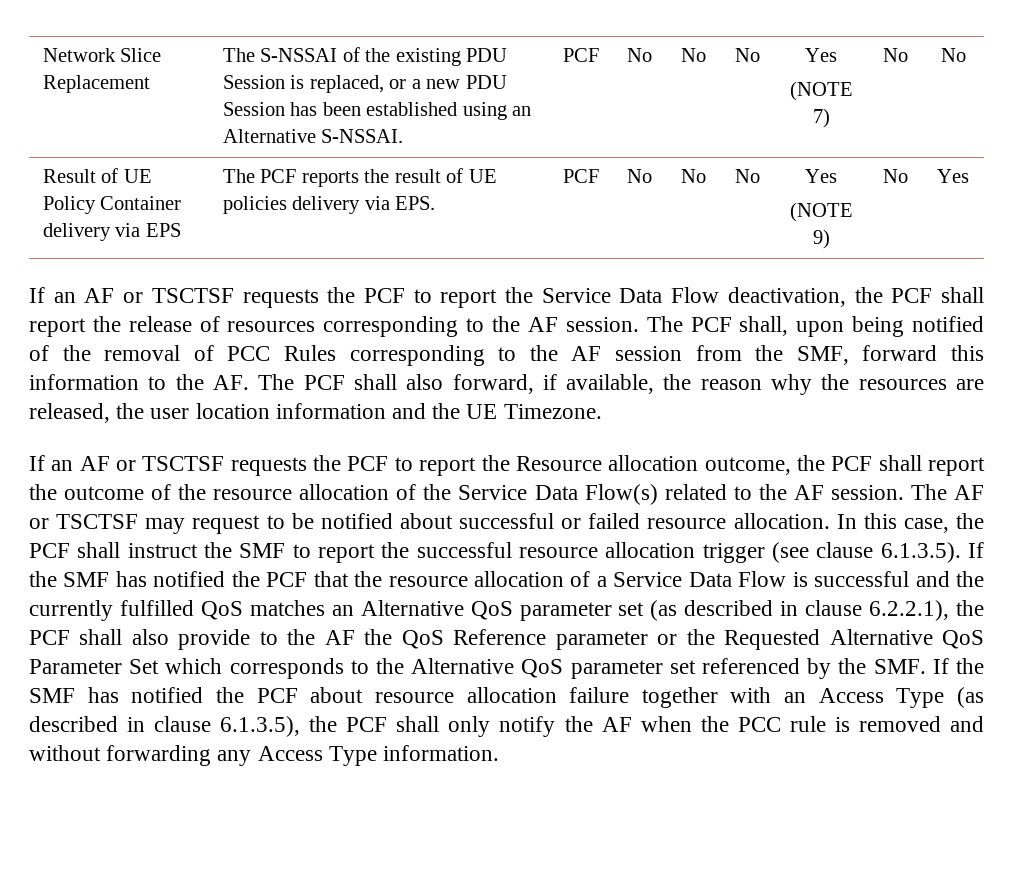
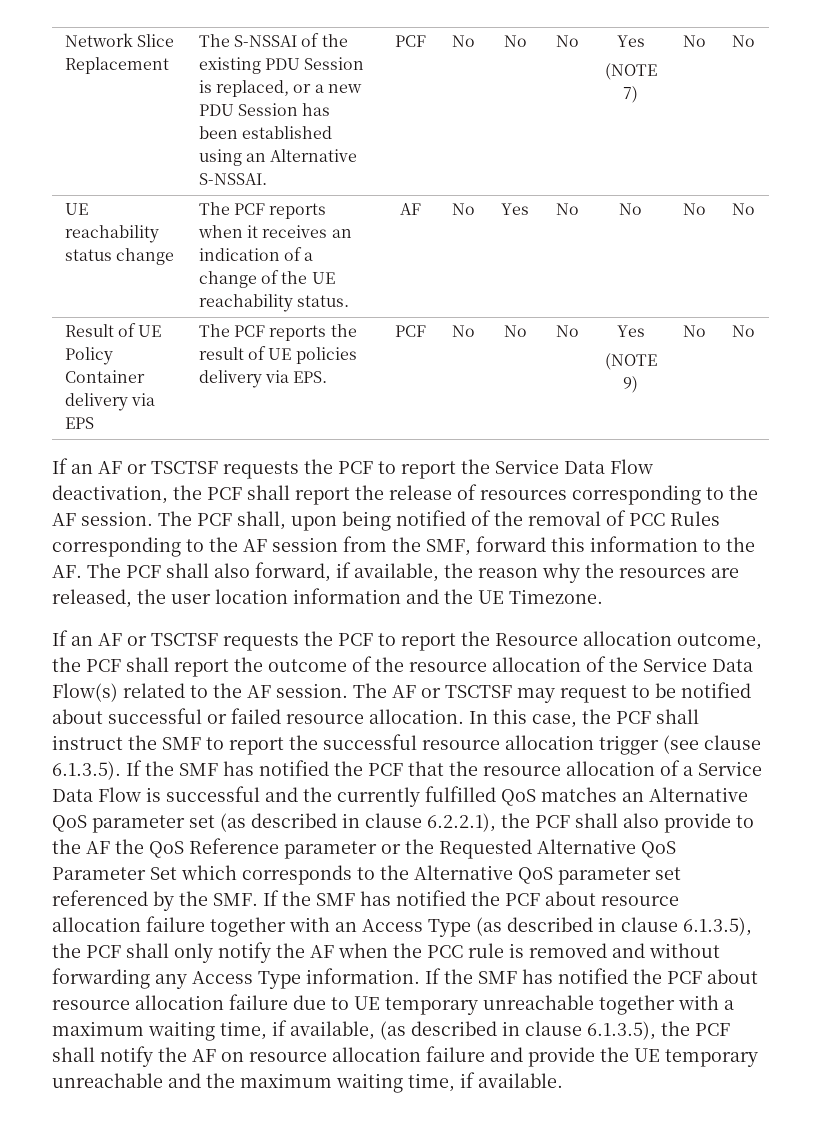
+ UE reachability status change | The PCF reports when it receives an indication of a change of the UE reachability status. | AF | No | Yes | No | No | No | No
  Result of UE Policy Container delivery via EPS | The PCF reports the result of UE policies delivery via EPS. | PCF | No | No | No | Yes
- (NOTE 9) | No | Yes
+ (NOTE 9) | No | No
+ If the SMF has notified the PCF about resource allocation failure due to UE temporary unreachable together with a maximum waiting time, if available, (as described in clause 6.1.3.5), the PCF shall notify the AF on resource allocation failure and provide the UE temporary unreachable and the maximum waiting time, if available.

